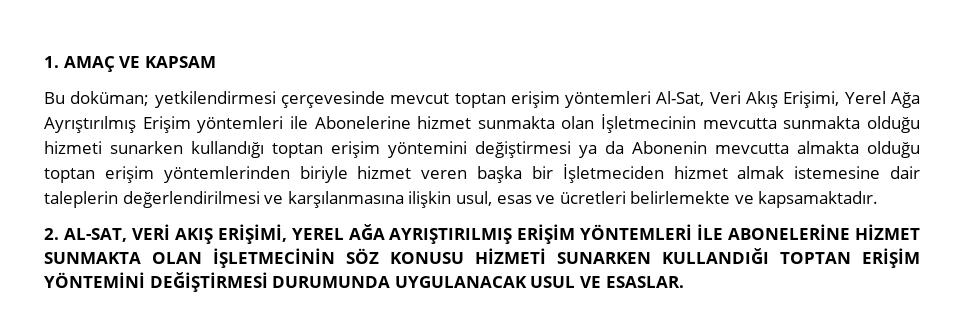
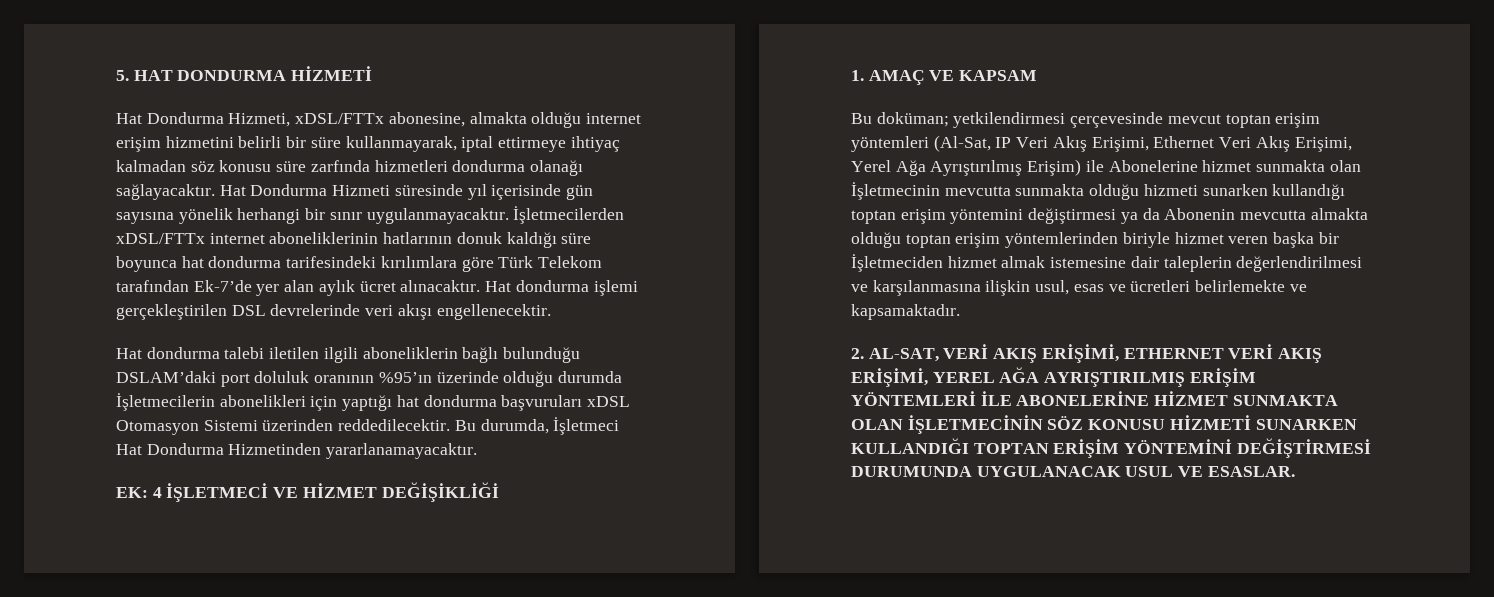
+ 5. HAT DONDURMA HİZMETİ
+ Hat Dondurma Hizmeti, xDSL/FTTx abonesine, almakta olduğu internet erişim hizmetini belirli bir süre kullanmayarak, iptal ettirmeye ihtiyaç kalmadan söz konusu süre zarfında hizmetleri dondurma olanağı sağlayacaktır. Hat Dondurma Hizmeti süresinde yıl içerisinde gün sayısına yönelik herhangi bir sınır uygulanmayacaktır. İşletmecilerden xDSL/FTTx internet aboneliklerinin hatlarının donuk kaldığı süre boyunca hat dondurma tarifesindeki kırılımlara göre Türk Telekom tarafından Ek-7’de yer alan aylık ücret alınacaktır. Hat dondurma işlemi gerçekleştirilen DSL devrelerinde veri akışı engellenecektir.
+ Hat dondurma talebi iletilen ilgili aboneliklerin bağlı bulunduğu DSLAM’daki port doluluk oranının %95’ın üzerinde olduğu durumda İşletmecilerin abonelikleri için yaptığı hat dondurma başvuruları xDSL Otomasyon Sistemi üzerinden reddedilecektir. Bu durumda, İşletmeci Hat Dondurma Hizmetinden yararlanamayacaktır.
+ EK: 4 İŞLETMECİ VE HİZMET DEĞİŞİKLİĞİ
- yetkilendirmesi çerçevesinde mevcut toptan erişim yöntemleri Al-Sat, Veri Akış Erişimi, Yerel Ağa Ayrıştırılmış Erişim yöntemleri ile Abonelerine hizmet sunmakta olan İşletmecinin mevcutta sunmakta olduğu hizmeti sunarken kullandığı toptan erişim yöntemini değiştirmesi ya da Abonenin mevcutta almakta olduğu toptan erişim yöntemlerinden biriyle hizmet veren başka bir İşletmeciden hizmet almak istemesine dair taleplerin değerlendirilmesi ve karşılanmasına ilişkin usul, esas ve ücretleri belirlemekte ve kapsamaktadır.
+ yetkilendirmesi çerçevesinde mevcut toptan erişim yöntemleri (Al-Sat, IP Veri Akış Erişimi, Ethernet Veri Akış Erişimi, Yerel Ağa Ayrıştırılmış Erişim) ile Abonelerine hizmet sunmakta olan İşletmecinin mevcutta sunmakta olduğu hizmeti sunarken kullandığı toptan erişim yöntemini değiştirmesi ya da Abonenin mevcutta almakta olduğu toptan erişim yöntemlerinden biriyle hizmet veren başka bir İşletmeciden hizmet almak istemesine dair taleplerin değerlendirilmesi ve karşılanmasına ilişkin usul, esas ve ücretleri belirlemekte ve kapsamaktadır.
- 2. AL-SAT, VERİ AKIŞ ERİŞİMİ, YEREL AĞA AYRIŞTIRILMIŞ ERİŞİM YÖNTEMLERİ İLE ABONELERİNE HİZMET SUNMAKTA OLAN İŞLETMECİNİN SÖZ KONUSU HİZMETİ SUNARKEN KULLANDIĞI TOPTAN ERİŞİM YÖNTEMİNİ DEĞİŞTİRMESİ DURUMUNDA UYGULANACAK USUL VE ESASLAR.
+ 2. AL-SAT, VERİ AKIŞ ERİŞİMİ, ETHERNET VERİ AKIŞ ERİŞİMİ, YEREL AĞA AYRIŞTIRILMIŞ ERİŞİM YÖNTEMLERİ İLE ABONELERİNE HİZMET SUNMAKTA OLAN İŞLETMECİNİN SÖZ KONUSU HİZMETİ SUNARKEN KULLANDIĞI TOPTAN ERİŞİM YÖNTEMİNİ DEĞİŞTİRMESİ DURUMUNDA UYGULANACAK USUL VE ESASLAR.

